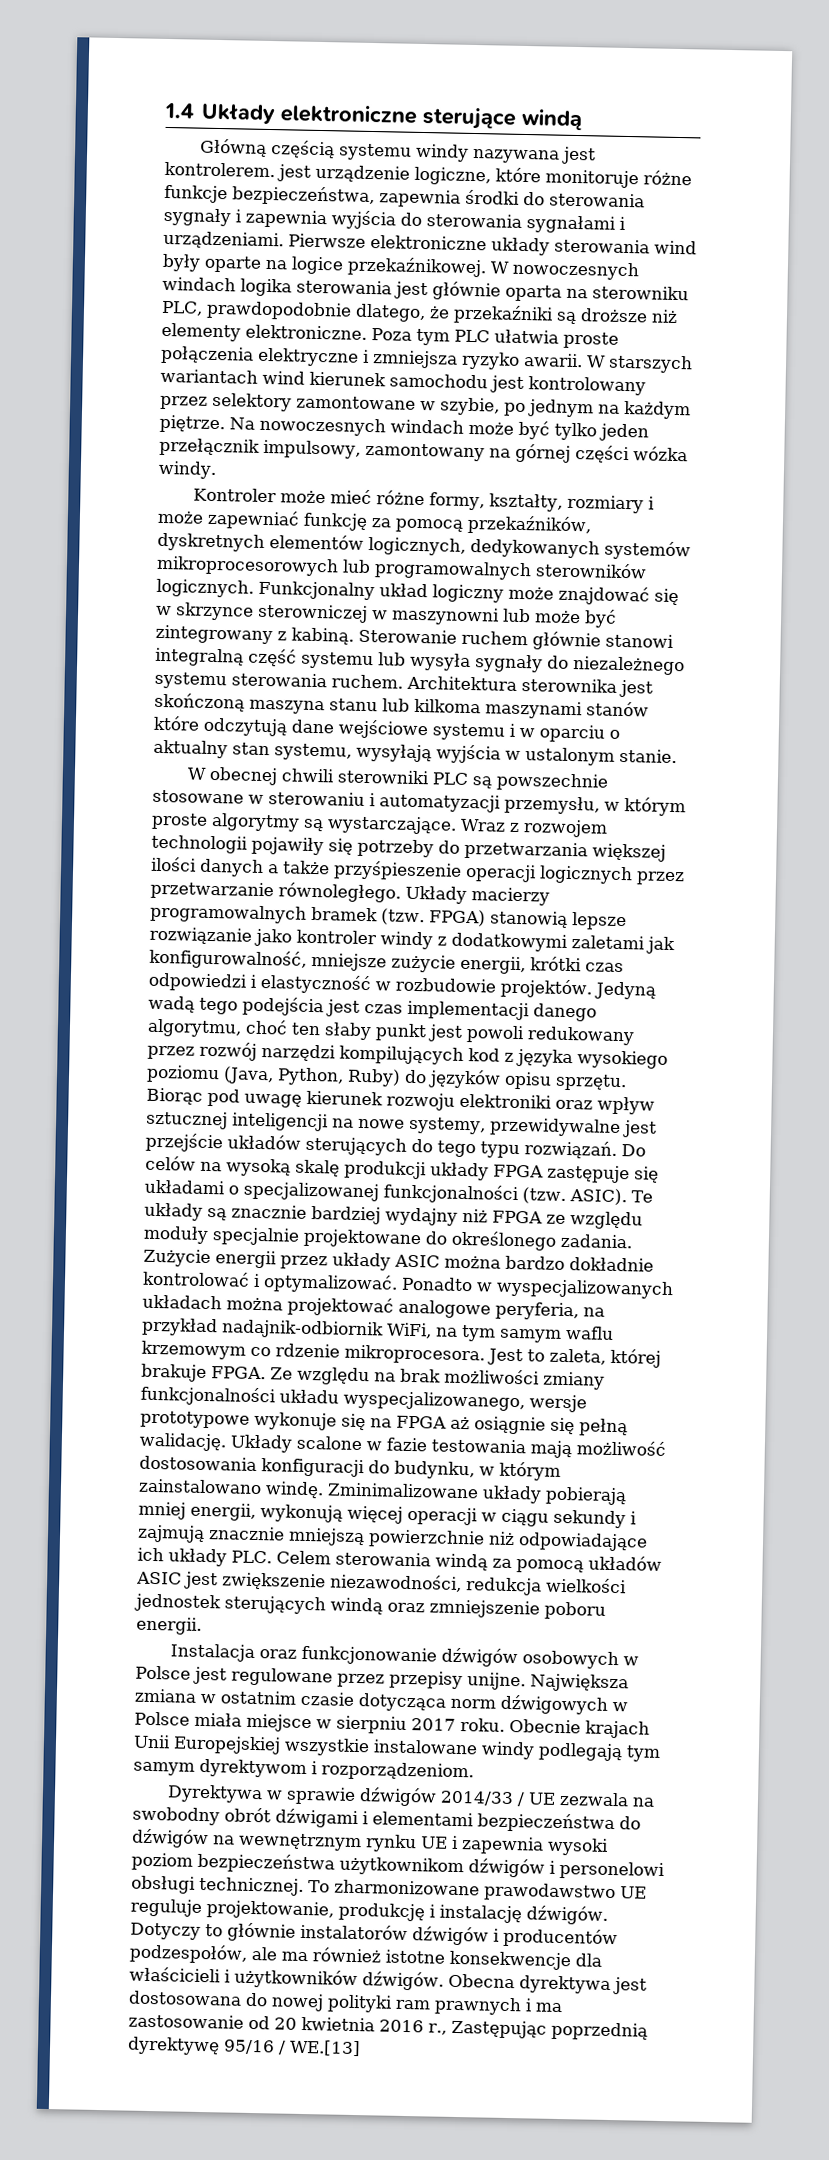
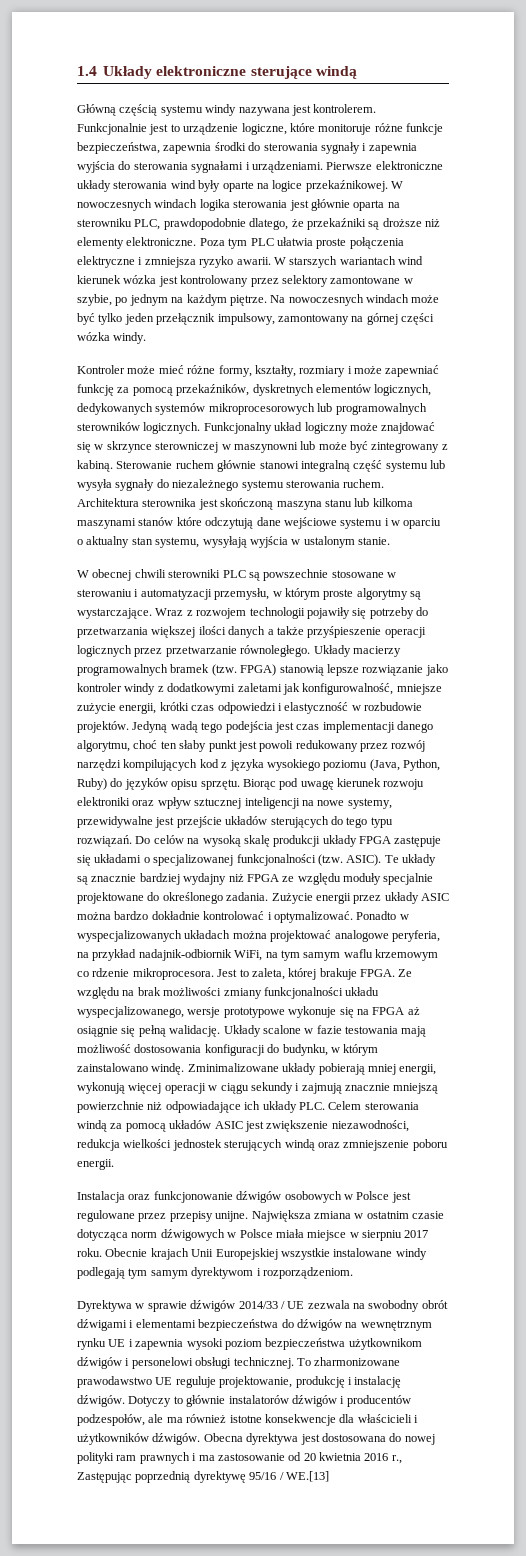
- Główną częścią systemu windy nazywana jest kontrolerem. jest urządzenie logiczne, które monitoruje różne funkcje bezpieczeństwa, zapewnia środki do sterowania sygnały i zapewnia wyjścia do sterowania sygnałami i urządzeniami.
+ Główną częścią systemu windy nazywana jest kontrolerem. Funkcjonalnie jest to urządzenie logiczne, które monitoruje różne funkcje bezpieczeństwa, zapewnia środki do sterowania sygnały i zapewnia wyjścia do sterowania sygnałami i urządzeniami.
- W starszych wariantach wind kierunek samochodu jest kontrolowany przez selektory zamontowane w szybie, po jednym na każdym piętrze.
+ W starszych wariantach wind kierunek wózka jest kontrolowany przez selektory zamontowane w szybie, po jednym na każdym piętrze.

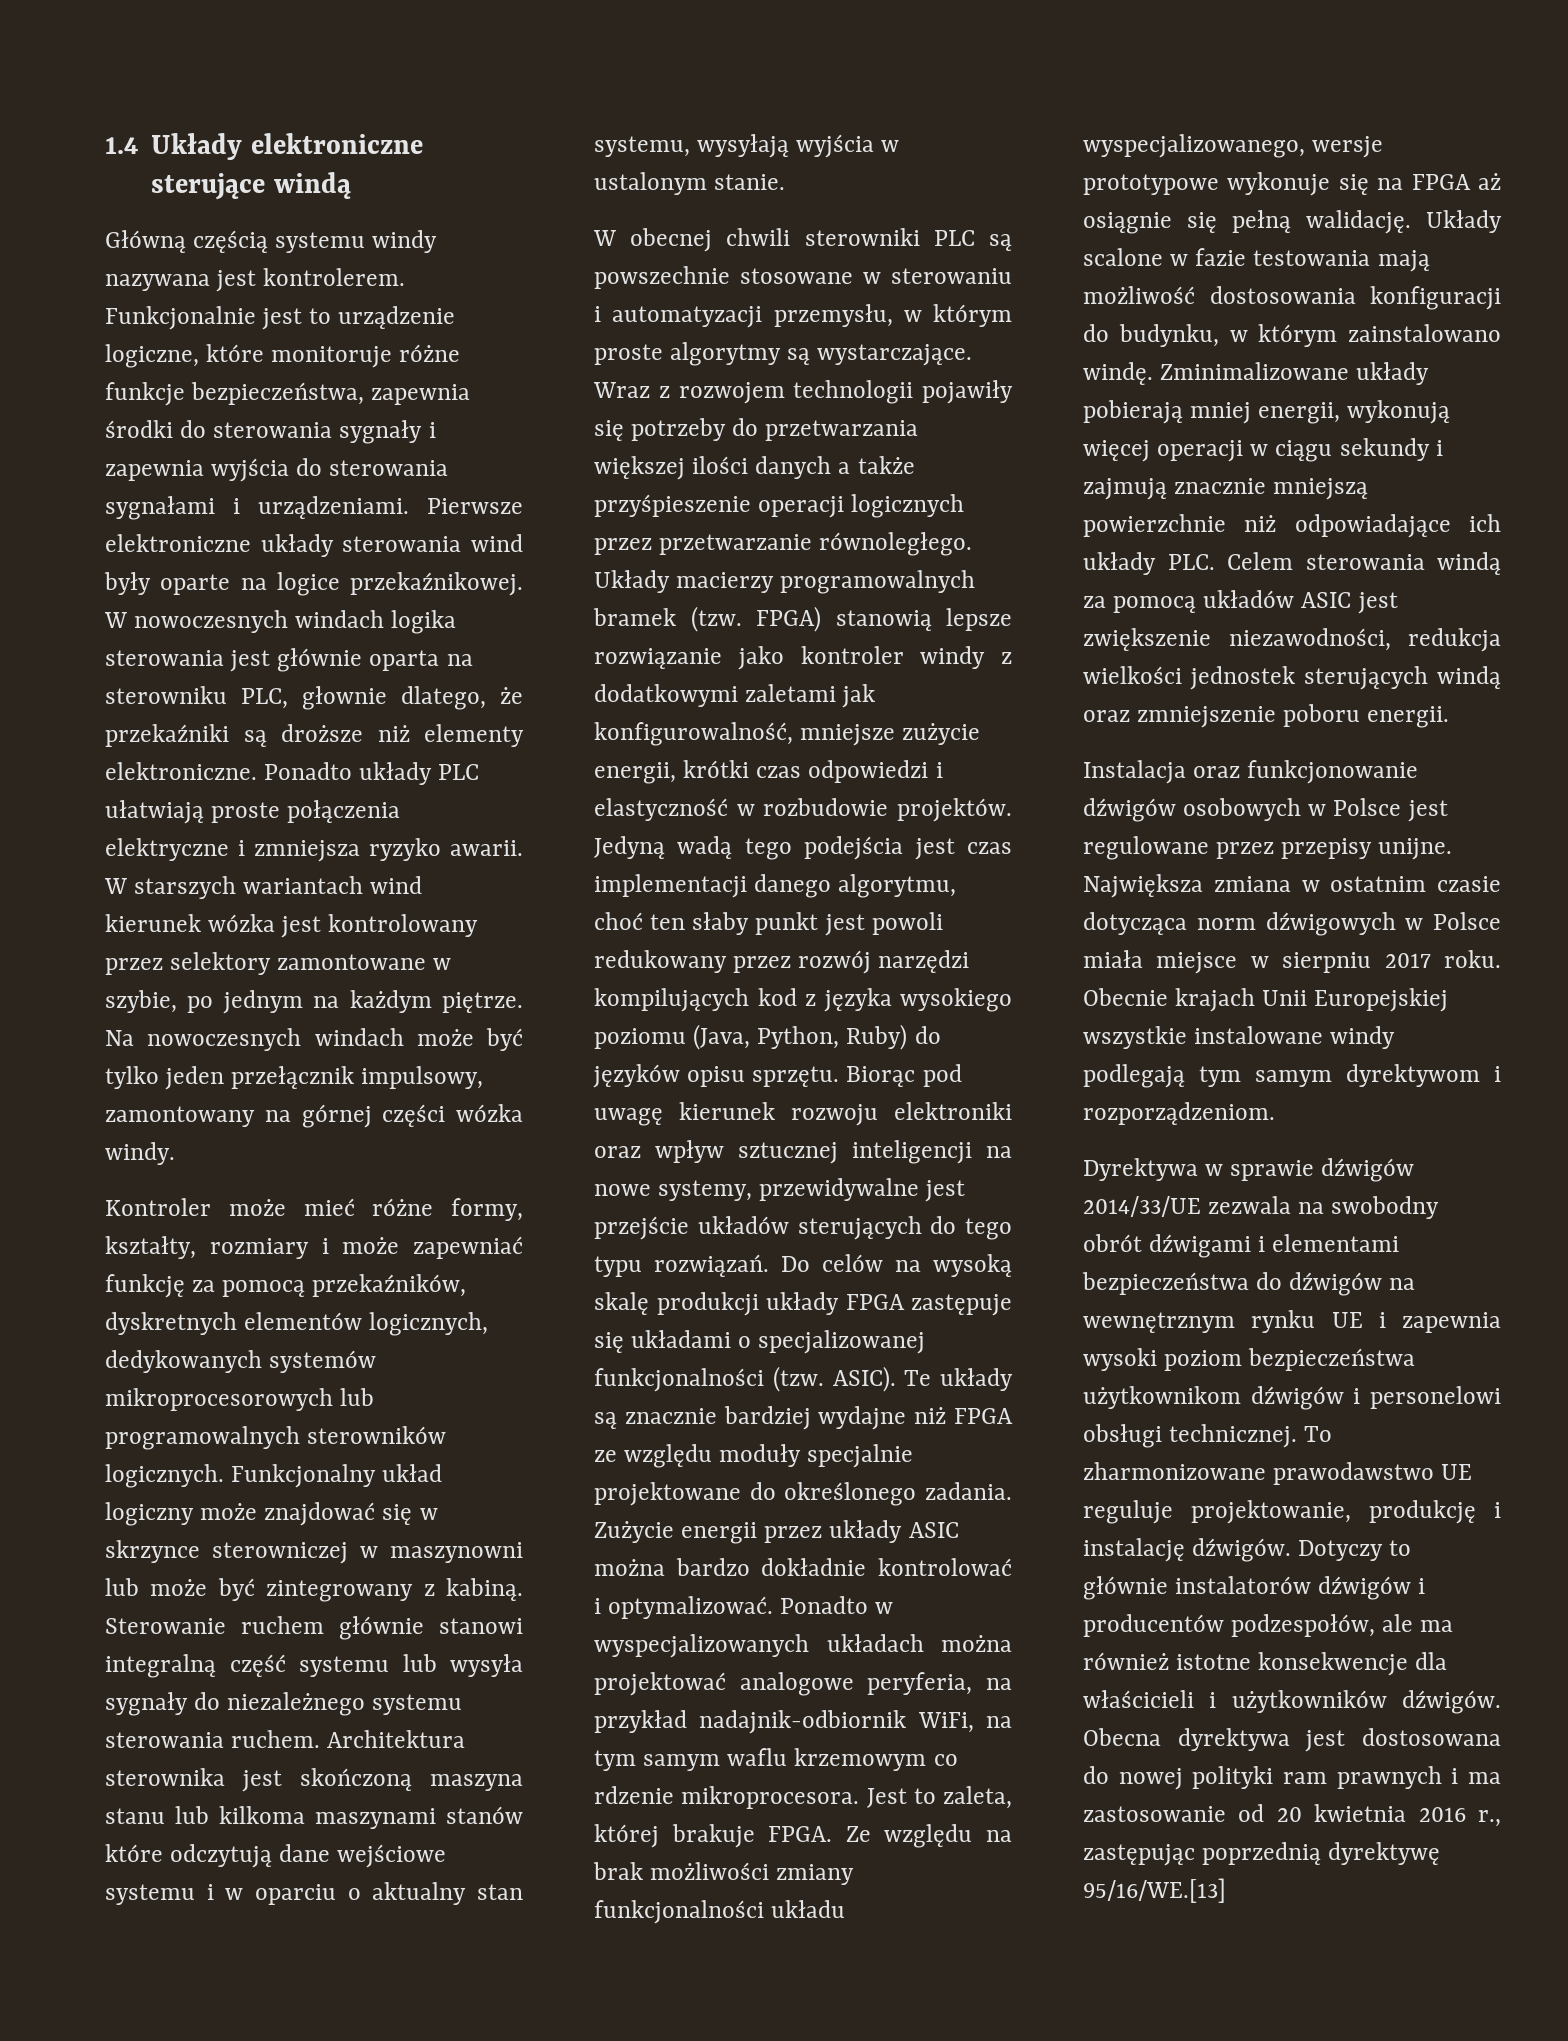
- W nowoczesnych windach logika sterowania jest głównie oparta na sterowniku PLC, prawdopodobnie dlatego, że przekaźniki są droższe niż elementy elektroniczne.
+ W nowoczesnych windach logika sterowania jest głównie oparta na sterowniku PLC, głownie dlatego, że przekaźniki są droższe niż elementy elektroniczne.
- Poza tym PLC ułatwia proste połączenia elektryczne i zmniejsza ryzyko awarii.
+ Ponadto układy PLC ułatwiają proste połączenia elektryczne i zmniejsza ryzyko awarii.
- Te układy są znacznie bardziej wydajny niż FPGA ze względu moduły specjalnie projektowane do określonego zadania.
+ Te układy są znacznie bardziej wydajne niż FPGA ze względu moduły specjalnie projektowane do określonego zadania.
- Dyrektywa w sprawie dźwigów 2014/33 / UE zezwala na swobodny obrót dźwigami i elementami bezpieczeństwa do dźwigów na wewnętrznym rynku UE i zapewnia wysoki poziom bezpieczeństwa użytkownikom dźwigów i personelowi obsługi technicznej.
+ Dyrektywa w sprawie dźwigów 2014/33/UE zezwala na swobodny obrót dźwigami i elementami bezpieczeństwa do dźwigów na wewnętrznym rynku UE i zapewnia wysoki poziom bezpieczeństwa użytkownikom dźwigów i personelowi obsługi technicznej.
- Obecna dyrektywa jest dostosowana do nowej polityki ram prawnych i ma zastosowanie od 20 kwietnia 2016 r., Zastępując poprzednią dyrektywę 95/16 / WE.[13]
+ Obecna dyrektywa jest dostosowana do nowej polityki ram prawnych i ma zastosowanie od 20 kwietnia 2016 r., zastępując poprzednią dyrektywę 95/16/WE.[13]

